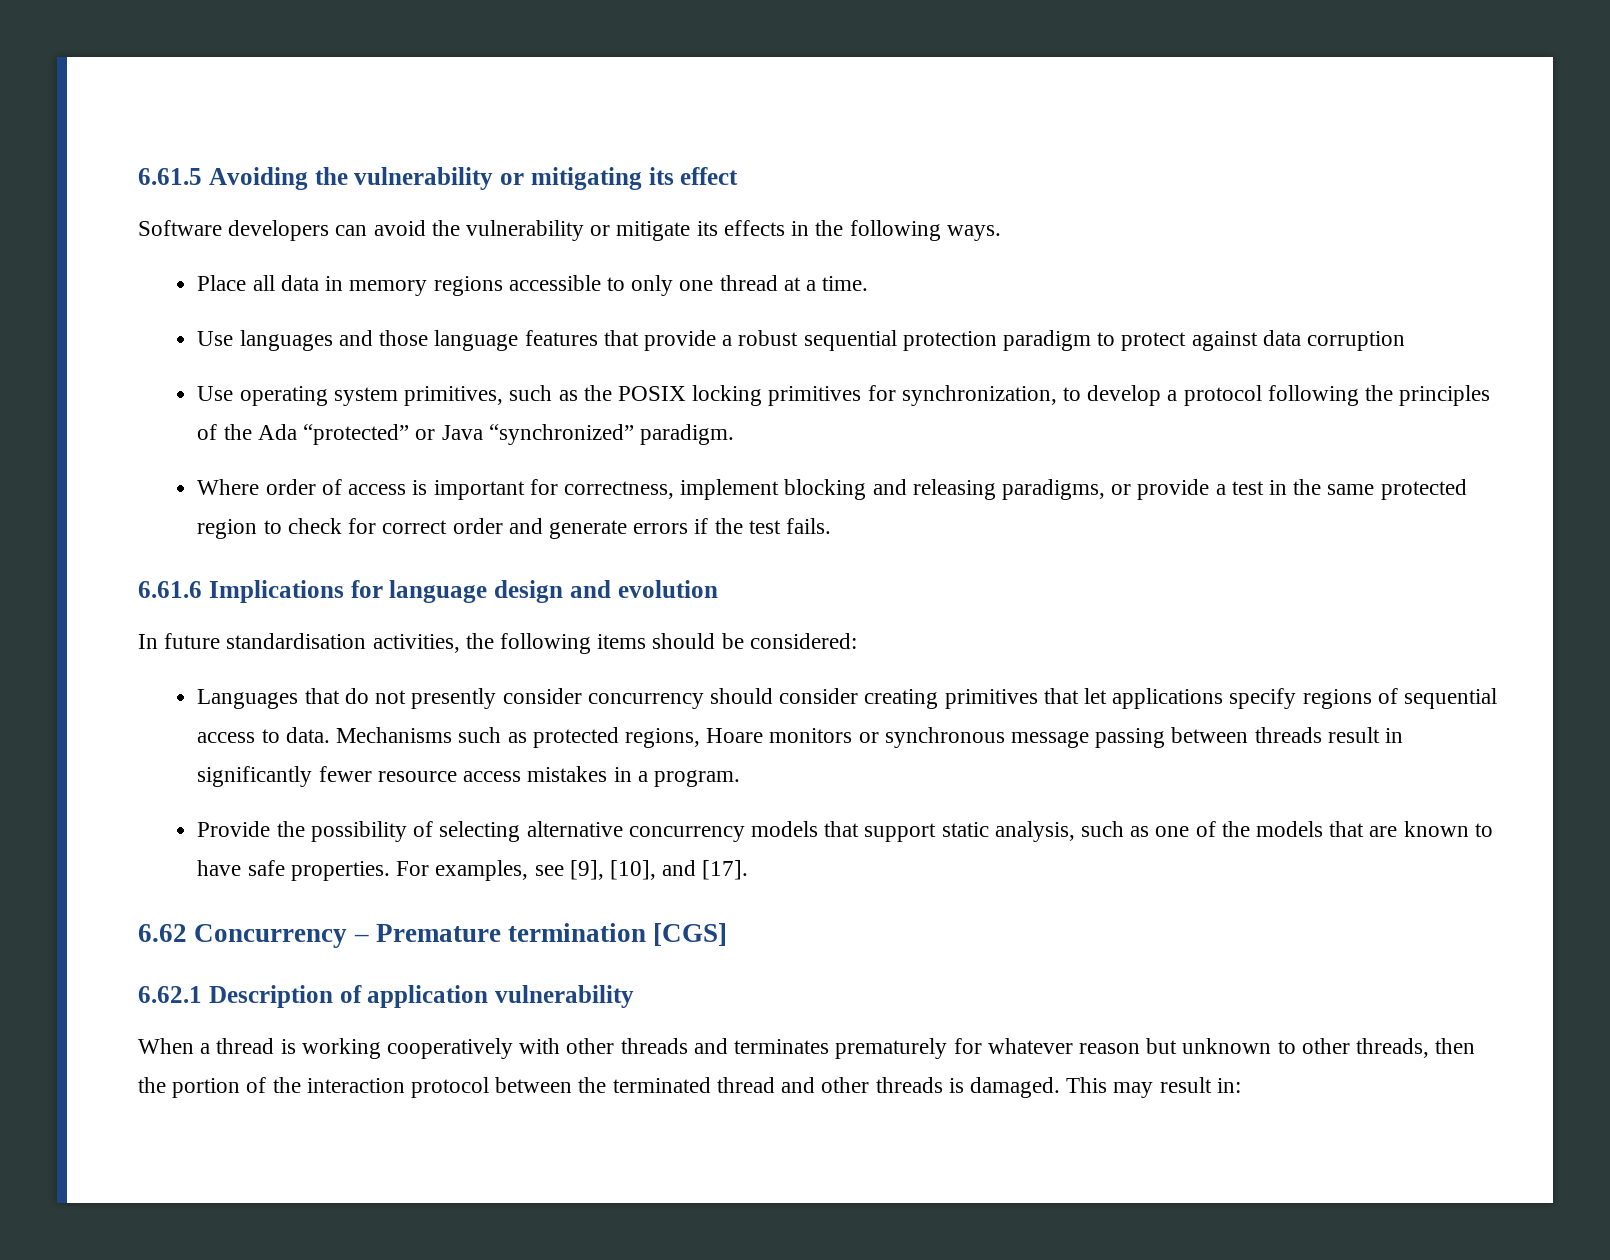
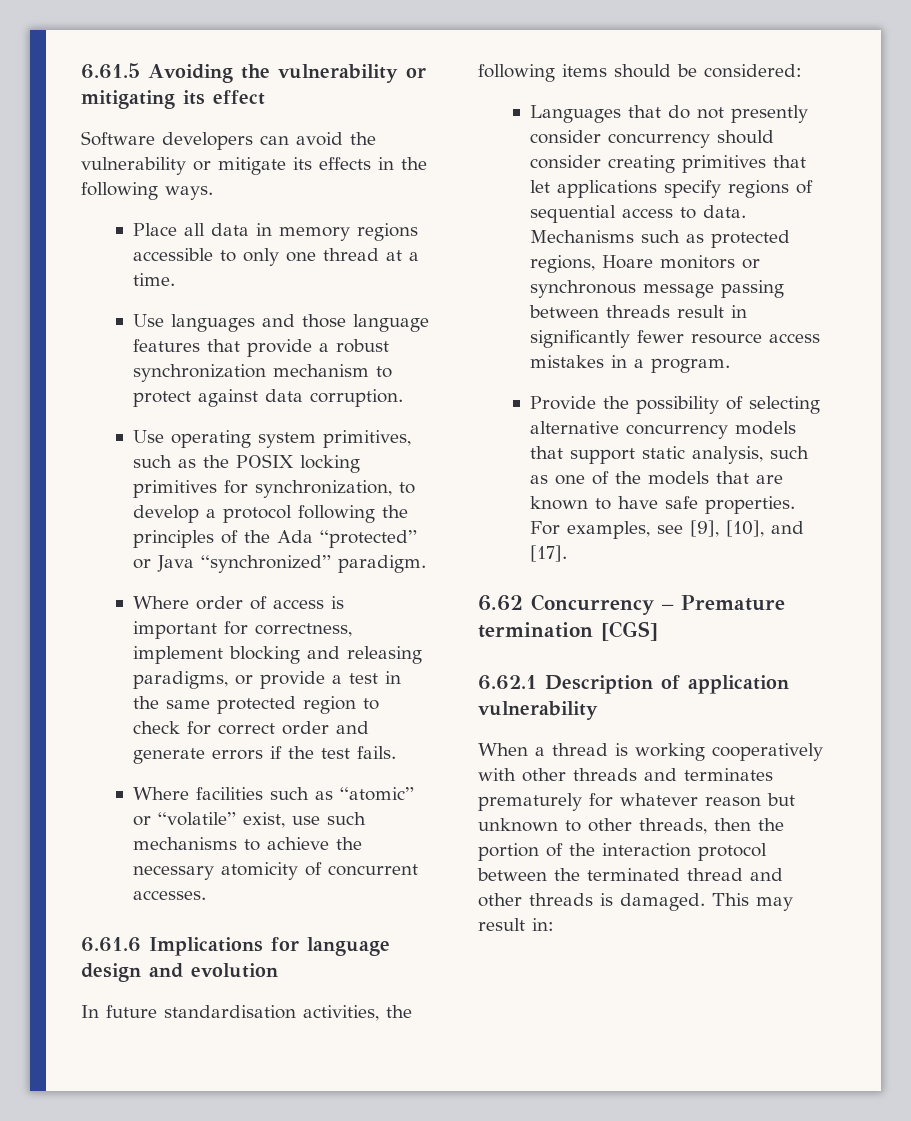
- Use languages and those language features that provide a robust sequential protection paradigm to protect against data corruption
+ Use languages and those language features that provide a robust synchronization mechanism to protect against data corruption.
+ Where facilities such as “atomic” or “volatile” exist, use such mechanisms to achieve the necessary atomicity of concurrent accesses.

